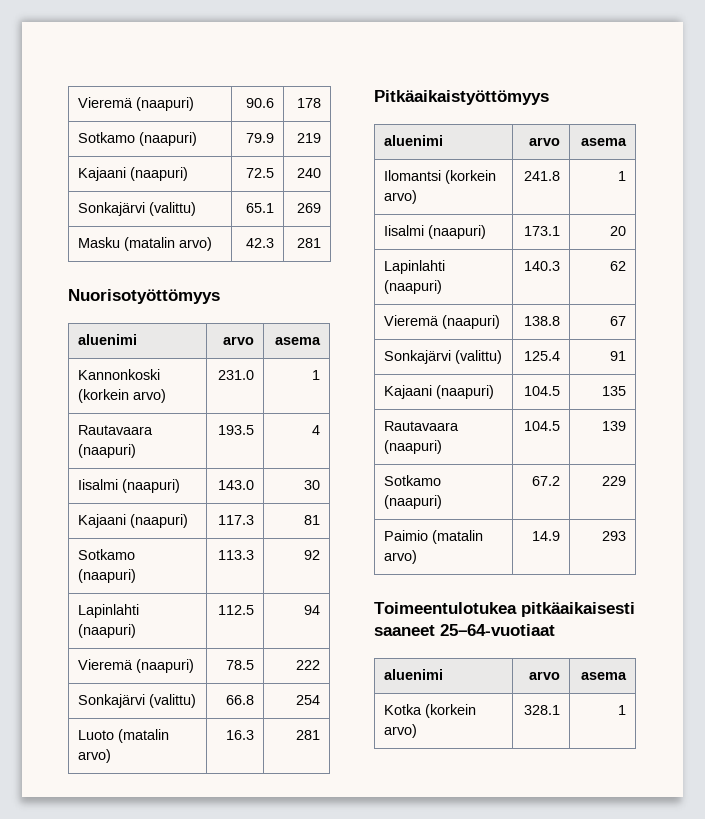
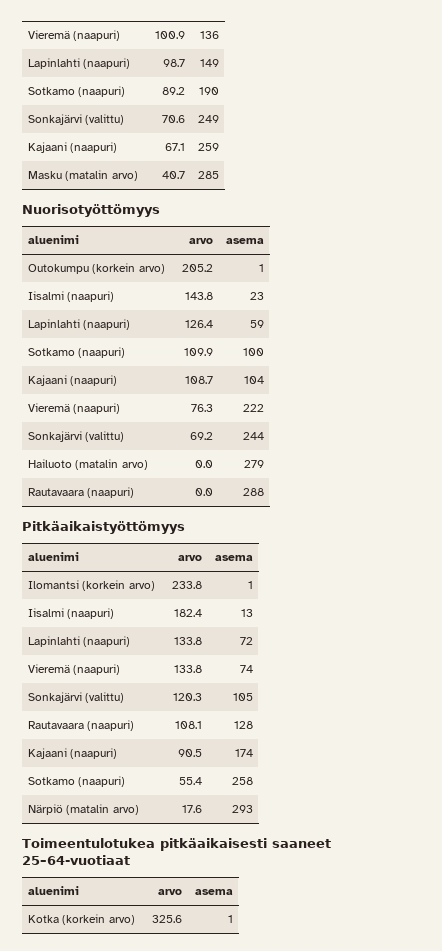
- Vieremä (naapuri) | 90.6 | 178
- Sotkamo (naapuri) | 79.9 | 219
- Kajaani (naapuri) | 72.5 | 240
- Sonkajärvi (valittu) | 65.1 | 269
+ Vieremä (naapuri) | 100.9 | 136
+ Lapinlahti (naapuri) | 98.7 | 149
+ Sotkamo (naapuri) | 89.2 | 190
+ Sonkajärvi (valittu) | 70.6 | 249
+ Kajaani (naapuri) | 67.1 | 259
- Masku (matalin arvo) | 42.3 | 281
+ Masku (matalin arvo) | 40.7 | 285
- Kannonkoski (korkein arvo) | 231.0 | 1
- Rautavaara (naapuri) | 193.5 | 4
- Iisalmi (naapuri) | 143.0 | 30
- Kajaani (naapuri) | 117.3 | 81
- Sotkamo (naapuri) | 113.3 | 92
- Lapinlahti (naapuri) | 112.5 | 94
- Vieremä (naapuri) | 78.5 | 222
+ Outokumpu (korkein arvo) | 205.2 | 1
+ Iisalmi (naapuri) | 143.8 | 23
+ Lapinlahti (naapuri) | 126.4 | 59
+ Sotkamo (naapuri) | 109.9 | 100
+ Kajaani (naapuri) | 108.7 | 104
+ Vieremä (naapuri) | 76.3 | 222
- Sonkajärvi (valittu) | 66.8 | 254
- Luoto (matalin arvo) | 16.3 | 281
+ Sonkajärvi (valittu) | 69.2 | 244
+ Hailuoto (matalin arvo) | 0.0 | 279
+ Rautavaara (naapuri) | 0.0 | 288
- Ilomantsi (korkein arvo) | 241.8 | 1
- Iisalmi (naapuri) | 173.1 | 20
- Lapinlahti (naapuri) | 140.3 | 62
- Vieremä (naapuri) | 138.8 | 67
- Sonkajärvi (valittu) | 125.4 | 91
- Kajaani (naapuri) | 104.5 | 135
- Rautavaara (naapuri) | 104.5 | 139
- Sotkamo (naapuri) | 67.2 | 229
- Paimio (matalin arvo) | 14.9 | 293
+ Ilomantsi (korkein arvo) | 233.8 | 1
+ Iisalmi (naapuri) | 182.4 | 13
+ Lapinlahti (naapuri) | 133.8 | 72
+ Vieremä (naapuri) | 133.8 | 74
+ Sonkajärvi (valittu) | 120.3 | 105
+ Rautavaara (naapuri) | 108.1 | 128
+ Kajaani (naapuri) | 90.5 | 174
+ Sotkamo (naapuri) | 55.4 | 258
+ Närpiö (matalin arvo) | 17.6 | 293
- Kotka (korkein arvo) | 328.1 | 1
+ Kotka (korkein arvo) | 325.6 | 1

